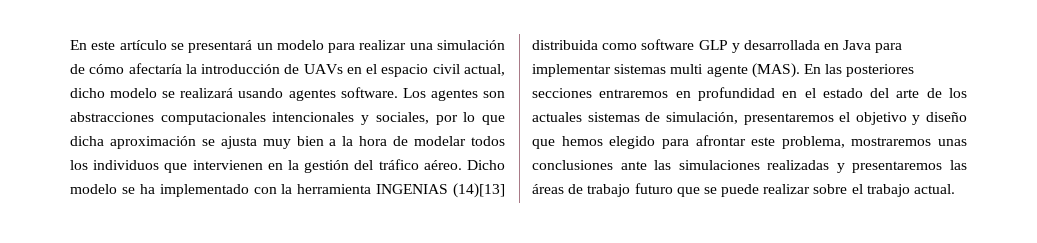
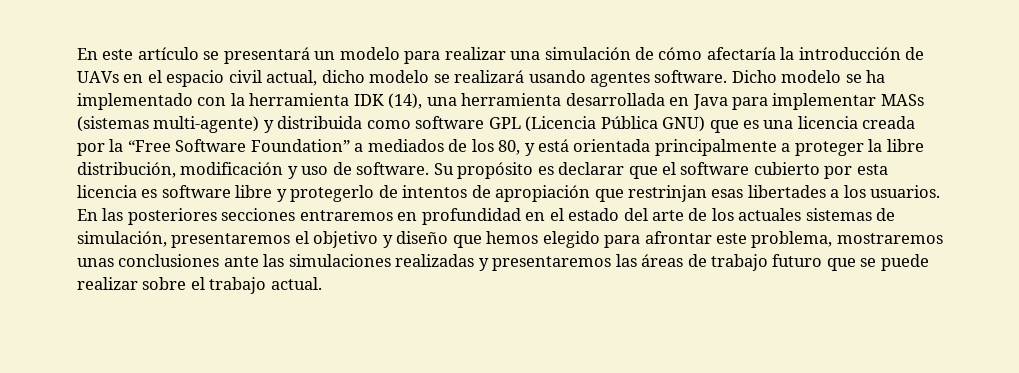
- Los agentes son abstracciones computacionales intencionales y sociales, por lo que dicha aproximación se ajusta muy bien a la hora de modelar todos los individuos que intervienen en la gestión del tráfico aéreo.
- Dicho modelo se ha implementado con la herramienta INGENIAS (14)[13] distribuida como software GLP y desarrollada en Java para implementar sistemas multi agente (MAS).
+ Dicho modelo se ha implementado con la herramienta IDK (14), una herramienta desarrollada en Java para implementar MASs (sistemas multi-agente) y distribuida como software GPL (Licencia Pública GNU) que es una licencia creada por la “Free Software Foundation” a mediados de los 80, y está orientada principalmente a proteger la libre distribución, modificación y uso de software. Su propósito es declarar que el software cubierto por esta licencia es software libre y protegerlo de intentos de apropiación que restrinjan esas libertades a los usuarios.

